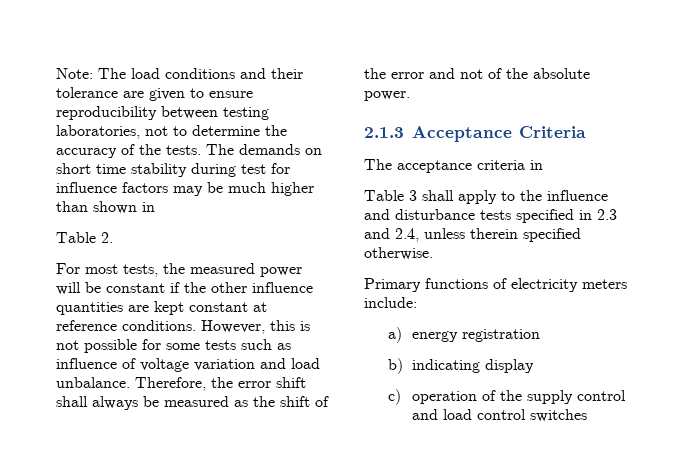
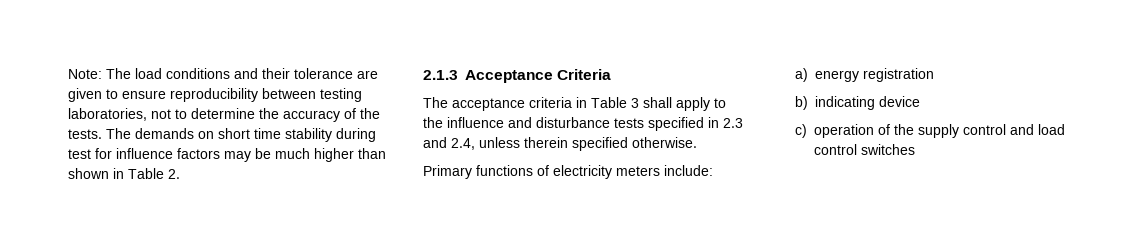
- The demands on short time stability during test for influence factors may be much higher than shown in
- Table 2.
+ The demands on short time stability during test for influence factors may be much higher than shown in Table 2.
- For most tests, the measured power will be constant if the other influence quantities are kept constant at reference conditions. However, this is not possible for some tests such as influence of voltage variation and load unbalance. Therefore, the error shift shall always be measured as the shift of the error and not of the absolute power.
- The acceptance criteria in
- Table 3 shall apply to the influence and disturbance tests specified in 2.3 and 2.4, unless therein specified otherwise.
+ The acceptance criteria in Table 3 shall apply to the influence and disturbance tests specified in 2.3 and 2.4, unless therein specified otherwise.
- b) indicating display
+ b) indicating device

